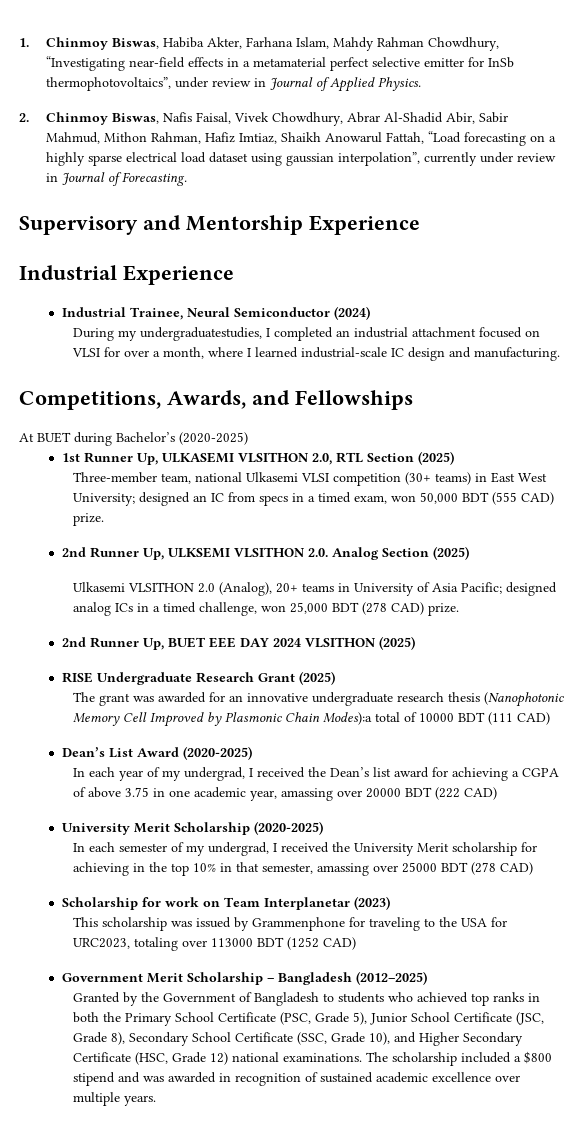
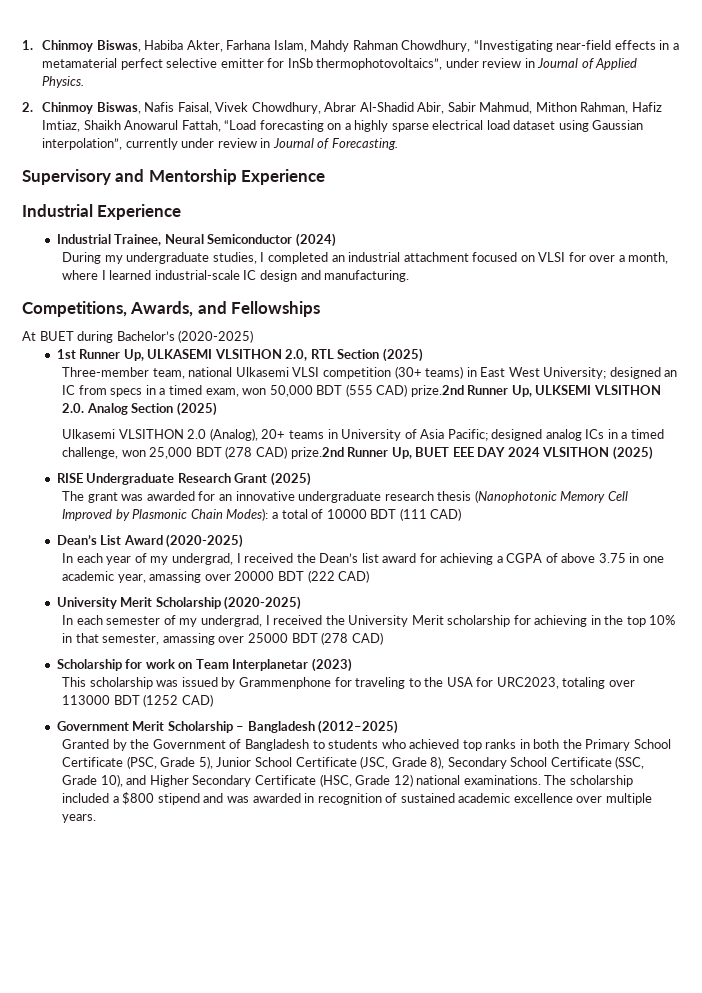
- 2. Chinmoy Biswas, Nafis Faisal, Vivek Chowdhury, Abrar Al-Shadid Abir, Sabir Mahmud, Mithon Rahman, Hafiz Imtiaz, Shaikh Anowarul Fattah, “Load forecasting on a highly sparse electrical load dataset using gaussian interpolation”, currently under review in Journal of Forecasting.
+ 2. Chinmoy Biswas, Nafis Faisal, Vivek Chowdhury, Abrar Al-Shadid Abir, Sabir Mahmud, Mithon Rahman, Hafiz Imtiaz, Shaikh Anowarul Fattah, “Load forecasting on a highly sparse electrical load dataset using Gaussian interpolation”, currently under review in Journal of Forecasting.
- During my undergraduatestudies, I completed an industrial attachment focused on VLSI for over a month, where I learned industrial-scale IC design and manufacturing.
+ During my undergraduate studies, I completed an industrial attachment focused on VLSI for over a month, where I learned industrial-scale IC design and manufacturing.
- Three-member team, national Ulkasemi VLSI competition (30+ teams) in East West University; designed an IC from specs in a timed exam, won 50,000 BDT (555 CAD) prize.
- 2nd Runner Up, ULKSEMI VLSITHON 2.0. Analog Section (2025)
+ Three-member team, national Ulkasemi VLSI competition (30+ teams) in East West University; designed an IC from specs in a timed exam, won 50,000 BDT (555 CAD) prize.2nd Runner Up, ULKSEMI VLSITHON 2.0. Analog Section (2025)
- Ulkasemi VLSITHON 2.0 (Analog), 20+ teams in University of Asia Pacific; designed analog ICs in a timed challenge, won 25,000 BDT (278 CAD) prize.
- 2nd Runner Up, BUET EEE DAY 2024 VLSITHON (2025)
+ Ulkasemi VLSITHON 2.0 (Analog), 20+ teams in University of Asia Pacific; designed analog ICs in a timed challenge, won 25,000 BDT (278 CAD) prize.2nd Runner Up, BUET EEE DAY 2024 VLSITHON (2025)
- The grant was awarded for an innovative undergraduate research thesis (Nanophotonic Memory Cell Improved by Plasmonic Chain Modes):a total of 10000 BDT (111 CAD)
+ The grant was awarded for an innovative undergraduate research thesis (Nanophotonic Memory Cell Improved by Plasmonic Chain Modes): a total of 10000 BDT (111 CAD)

